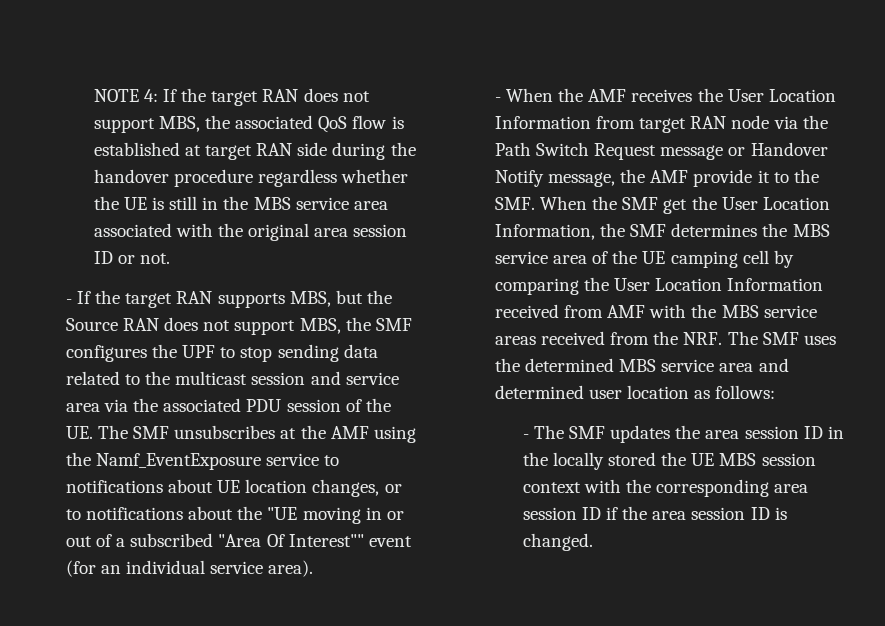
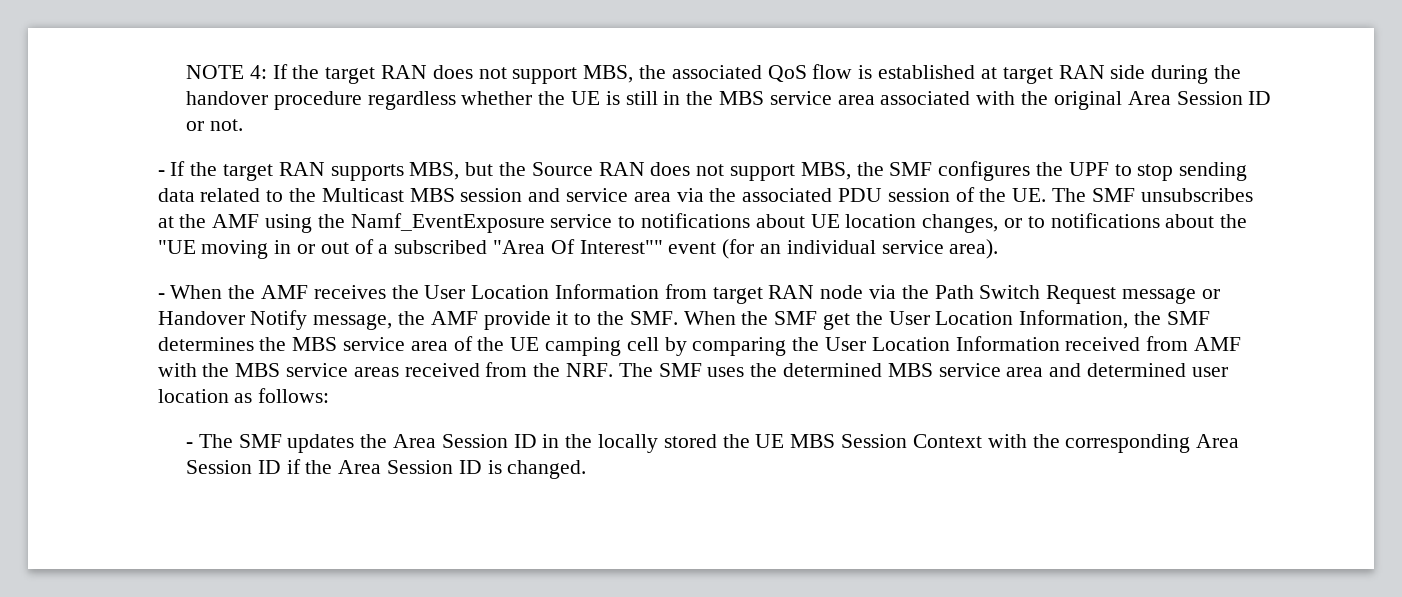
- NOTE 4: If the target RAN does not support MBS, the associated QoS flow is established at target RAN side during the handover procedure regardless whether the UE is still in the MBS service area associated with the original area session ID or not.
+ NOTE 4: If the target RAN does not support MBS, the associated QoS flow is established at target RAN side during the handover procedure regardless whether the UE is still in the MBS service area associated with the original Area Session ID or not.
- - If the target RAN supports MBS, but the Source RAN does not support MBS, the SMF configures the UPF to stop sending data related to the multicast session and service area via the associated PDU session of the UE. The SMF unsubscribes at the AMF using the Namf_EventExposure service to notifications about UE location changes, or to notifications about the "UE moving in or out of a subscribed "Area Of Interest"" event (for an individual service area).
+ - If the target RAN supports MBS, but the Source RAN does not support MBS, the SMF configures the UPF to stop sending data related to the Multicast MBS session and service area via the associated PDU session of the UE. The SMF unsubscribes at the AMF using the Namf_EventExposure service to notifications about UE location changes, or to notifications about the "UE moving in or out of a subscribed "Area Of Interest"" event (for an individual service area).
- - The SMF updates the area session ID in the locally stored the UE MBS session context with the corresponding area session ID if the area session ID is changed.
+ - The SMF updates the Area Session ID in the locally stored the UE MBS Session Context with the corresponding Area Session ID if the Area Session ID is changed.

